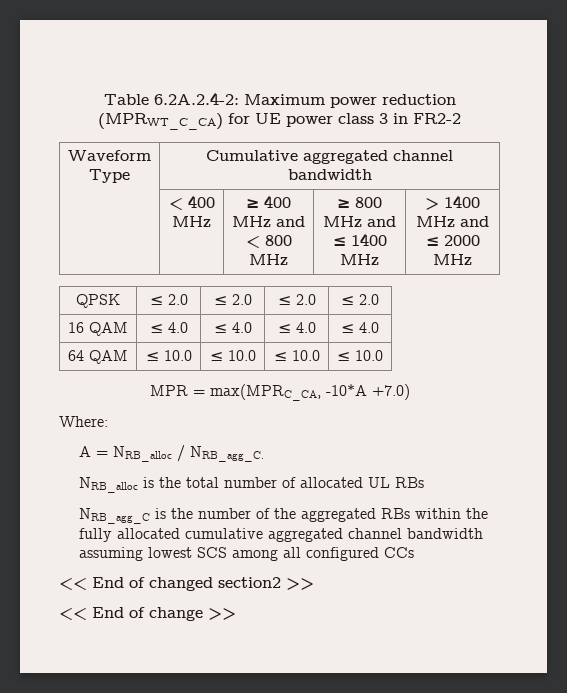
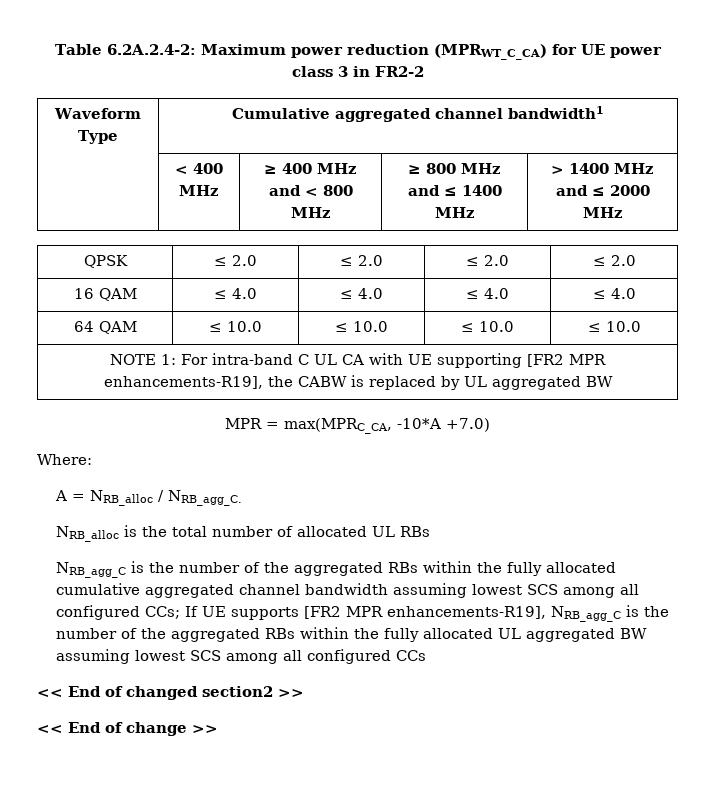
- Waveform Type | Cumulative aggregated channel bandwidth
+ Waveform Type | Cumulative aggregated channel bandwidth1
+ NOTE 1: For intra-band C UL CA with UE supporting [FR2 MPR enhancements-R19], the CABW is replaced by UL aggregated BW
- NRB_agg_C is the number of the aggregated RBs within the fully allocated cumulative aggregated channel bandwidth assuming lowest SCS among all configured CCs
+ NRB_agg_C is the number of the aggregated RBs within the fully allocated cumulative aggregated channel bandwidth assuming lowest SCS among all configured CCs; If UE supports [FR2 MPR enhancements-R19], NRB_agg_C is the number of the aggregated RBs within the fully allocated UL aggregated BW assuming lowest SCS among all configured CCs

